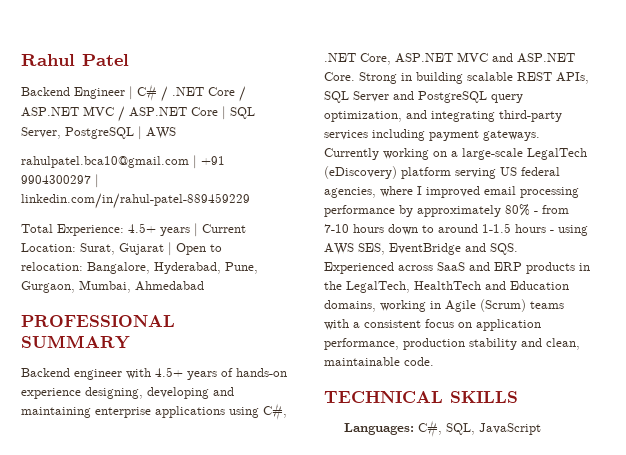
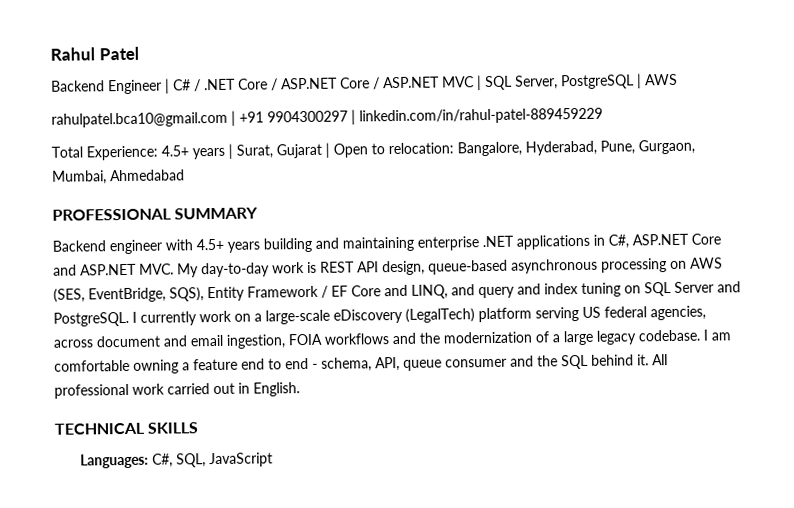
- Backend Engineer | C# / .NET Core / ASP.NET MVC / ASP.NET Core | SQL Server, PostgreSQL | AWS
+ Backend Engineer | C# / .NET Core / ASP.NET Core / ASP.NET MVC | SQL Server, PostgreSQL | AWS
- Total Experience: 4.5+ years | Current Location: Surat, Gujarat | Open to relocation: Bangalore, Hyderabad, Pune, Gurgaon, Mumbai, Ahmedabad
+ Total Experience: 4.5+ years | Surat, Gujarat | Open to relocation: Bangalore, Hyderabad, Pune, Gurgaon, Mumbai, Ahmedabad
- Backend engineer with 4.5+ years of hands-on experience designing, developing and maintaining enterprise applications using C#, .NET Core, ASP.NET MVC and ASP.NET Core. Strong in building scalable REST APIs, SQL Server and PostgreSQL query optimization, and integrating third-party services including payment gateways. Currently working on a large-scale LegalTech (eDiscovery) platform serving US federal agencies, where I improved email processing performance by approximately 80% - from 7-10 hours down to around 1-1.5 hours - using AWS SES, EventBridge and SQS. Experienced across SaaS and ERP products in the LegalTech, HealthTech and Education domains, working in Agile (Scrum) teams with a consistent focus on application performance, production stability and clean, maintainable code.
+ Backend engineer with 4.5+ years building and maintaining enterprise .NET applications in C#, ASP.NET Core and ASP.NET MVC. My day-to-day work is REST API design, queue-based asynchronous processing on AWS (SES, EventBridge, SQS), Entity Framework / EF Core and LINQ, and query and index tuning on SQL Server and PostgreSQL. I currently work on a large-scale eDiscovery (LegalTech) platform serving US federal agencies, across document and email ingestion, FOIA workflows and the modernization of a large legacy codebase. I am comfortable owning a feature end to end - schema, API, queue consumer and the SQL behind it. All professional work carried out in English.

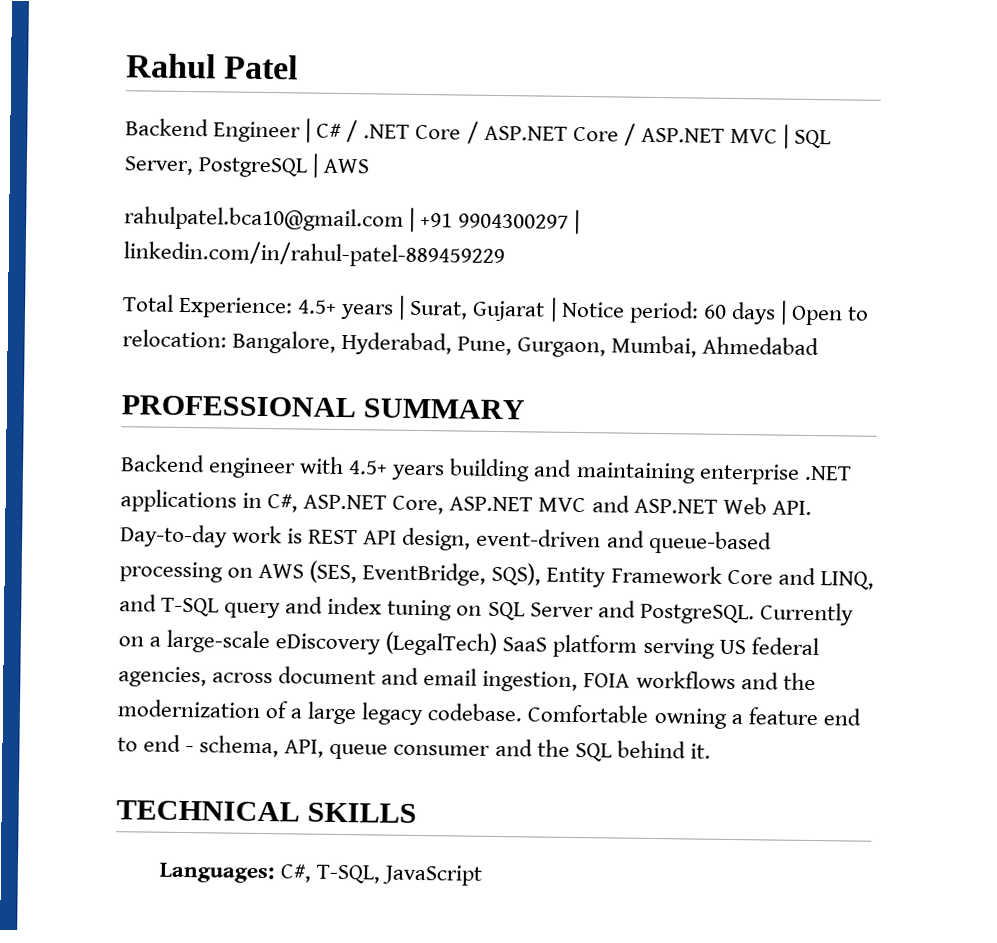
- Total Experience: 4.5+ years | Surat, Gujarat | Open to relocation: Bangalore, Hyderabad, Pune, Gurgaon, Mumbai, Ahmedabad
+ Total Experience: 4.5+ years | Surat, Gujarat | Notice period: 60 days | Open to relocation: Bangalore, Hyderabad, Pune, Gurgaon, Mumbai, Ahmedabad
- Backend engineer with 4.5+ years building and maintaining enterprise .NET applications in C#, ASP.NET Core and ASP.NET MVC. My day-to-day work is REST API design, queue-based asynchronous processing on AWS (SES, EventBridge, SQS), Entity Framework / EF Core and LINQ, and query and index tuning on SQL Server and PostgreSQL.
+ Backend engineer with 4.5+ years building and maintaining enterprise .NET applications in C#, ASP.NET Core, ASP.NET MVC and ASP.NET Web API. Day-to-day work is REST API design, event-driven and queue-based processing on AWS (SES, EventBridge, SQS), Entity Framework Core and LINQ, and T-SQL query and index tuning on SQL Server and PostgreSQL.
- I currently work on a large-scale eDiscovery (LegalTech) platform serving US federal agencies, across document and email ingestion, FOIA workflows and the modernization of a large legacy codebase.
+ Currently on a large-scale eDiscovery (LegalTech) SaaS platform serving US federal agencies, across document and email ingestion, FOIA workflows and the modernization of a large legacy codebase.
- I am comfortable owning a feature end to end - schema, API, queue consumer and the SQL behind it. All professional work carried out in English.
+ Comfortable owning a feature end to end - schema, API, queue consumer and the SQL behind it.
- Languages: C#, SQL, JavaScript
+ Languages: C#, T-SQL, JavaScript

